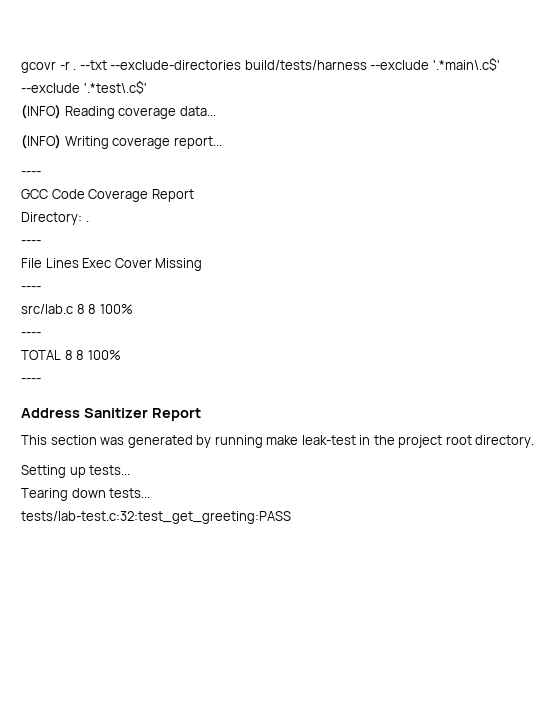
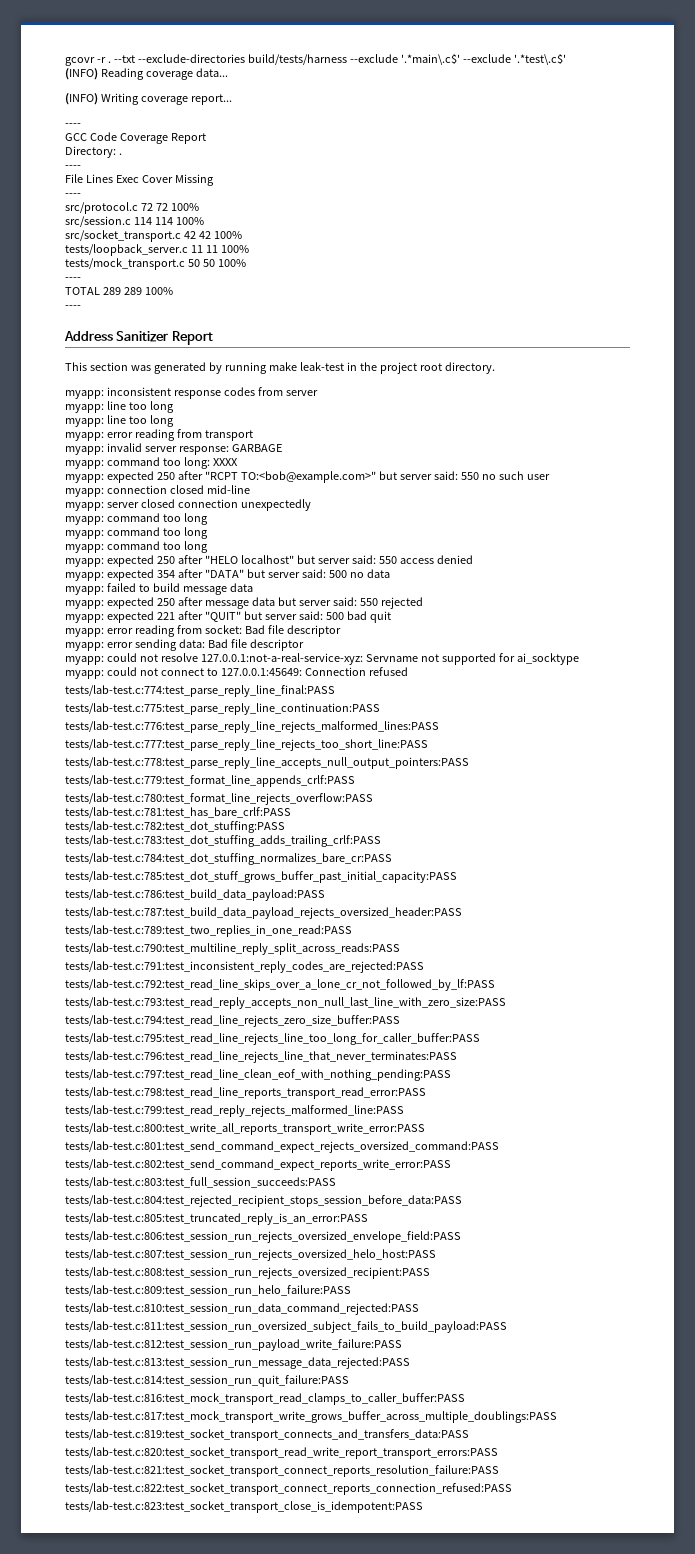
- src/lab.c 8 8 100%
+ src/protocol.c 72 72 100%
+ src/session.c 114 114 100%
+ src/socket_transport.c 42 42 100%
+ tests/loopback_server.c 11 11 100%
+ tests/mock_transport.c 50 50 100%
- TOTAL 8 8 100%
+ TOTAL 289 289 100%
- Setting up tests...
- Tearing down tests...
- tests/lab-test.c:32:test_get_greeting:PASS
+ myapp: inconsistent response codes from server
+ myapp: line too long
+ myapp: line too long
+ myapp: error reading from transport
+ myapp: invalid server response: GARBAGE
+ myapp: command too long: XXXX
+ myapp: expected 250 after "RCPT TO:<bob@example.com>" but server said: 550 no such user
+ myapp: connection closed mid-line
+ myapp: server closed connection unexpectedly
+ myapp: command too long
+ myapp: command too long
+ myapp: command too long
+ myapp: expected 250 after "HELO localhost" but server said: 550 access denied
+ myapp: expected 354 after "DATA" but server said: 500 no data
+ myapp: failed to build message data
+ myapp: expected 250 after message data but server said: 550 rejected
+ myapp: expected 221 after "QUIT" but server said: 500 bad quit
+ myapp: error reading from socket: Bad file descriptor
+ myapp: error sending data: Bad file descriptor
+ myapp: could not resolve 127.0.0.1:not-a-real-service-xyz: Servname not supported for ai_socktype
+ myapp: could not connect to 127.0.0.1:45649: Connection refused
+ tests/lab-test.c:774:test_parse_reply_line_final:PASS
+ tests/lab-test.c:775:test_parse_reply_line_continuation:PASS
+ tests/lab-test.c:776:test_parse_reply_line_rejects_malformed_lines:PASS
+ tests/lab-test.c:777:test_parse_reply_line_rejects_too_short_line:PASS
+ tests/lab-test.c:778:test_parse_reply_line_accepts_null_output_pointers:PASS
+ tests/lab-test.c:779:test_format_line_appends_crlf:PASS
+ tests/lab-test.c:780:test_format_line_rejects_overflow:PASS
+ tests/lab-test.c:781:test_has_bare_crlf:PASS
+ tests/lab-test.c:782:test_dot_stuffing:PASS
+ tests/lab-test.c:783:test_dot_stuffing_adds_trailing_crlf:PASS
+ tests/lab-test.c:784:test_dot_stuffing_normalizes_bare_cr:PASS
+ tests/lab-test.c:785:test_dot_stuff_grows_buffer_past_initial_capacity:PASS
+ tests/lab-test.c:786:test_build_data_payload:PASS
+ tests/lab-test.c:787:test_build_data_payload_rejects_oversized_header:PASS
+ tests/lab-test.c:789:test_two_replies_in_one_read:PASS
+ tests/lab-test.c:790:test_multiline_reply_split_across_reads:PASS
+ tests/lab-test.c:791:test_inconsistent_reply_codes_are_rejected:PASS
+ tests/lab-test.c:792:test_read_line_skips_over_a_lone_cr_not_followed_by_lf:PASS
+ tests/lab-test.c:793:test_read_reply_accepts_non_null_last_line_with_zero_size:PASS
+ tests/lab-test.c:794:test_read_line_rejects_zero_size_buffer:PASS
+ tests/lab-test.c:795:test_read_line_rejects_line_too_long_for_caller_buffer:PASS
+ tests/lab-test.c:796:test_read_line_rejects_line_that_never_terminates:PASS
+ tests/lab-test.c:797:test_read_line_clean_eof_with_nothing_pending:PASS
+ tests/lab-test.c:798:test_read_line_reports_transport_read_error:PASS
+ tests/lab-test.c:799:test_read_reply_rejects_malformed_line:PASS
+ tests/lab-test.c:800:test_write_all_reports_transport_write_error:PASS
+ tests/lab-test.c:801:test_send_command_expect_rejects_oversized_command:PASS
+ tests/lab-test.c:802:test_send_command_expect_reports_write_error:PASS
+ tests/lab-test.c:803:test_full_session_succeeds:PASS
+ tests/lab-test.c:804:test_rejected_recipient_stops_session_before_data:PASS
+ tests/lab-test.c:805:test_truncated_reply_is_an_error:PASS
+ tests/lab-test.c:806:test_session_run_rejects_oversized_envelope_field:PASS
+ tests/lab-test.c:807:test_session_run_rejects_oversized_helo_host:PASS
+ tests/lab-test.c:808:test_session_run_rejects_oversized_recipient:PASS
+ tests/lab-test.c:809:test_session_run_helo_failure:PASS
+ tests/lab-test.c:810:test_session_run_data_command_rejected:PASS
+ tests/lab-test.c:811:test_session_run_oversized_subject_fails_to_build_payload:PASS
+ tests/lab-test.c:812:test_session_run_payload_write_failure:PASS
+ tests/lab-test.c:813:test_session_run_message_data_rejected:PASS
+ tests/lab-test.c:814:test_session_run_quit_failure:PASS
+ tests/lab-test.c:816:test_mock_transport_read_clamps_to_caller_buffer:PASS
+ tests/lab-test.c:817:test_mock_transport_write_grows_buffer_across_multiple_doublings:PASS
+ tests/lab-test.c:819:test_socket_transport_connects_and_transfers_data:PASS
+ tests/lab-test.c:820:test_socket_transport_read_write_report_transport_errors:PASS
+ tests/lab-test.c:821:test_socket_transport_connect_reports_resolution_failure:PASS
+ tests/lab-test.c:822:test_socket_transport_connect_reports_connection_refused:PASS
+ tests/lab-test.c:823:test_socket_transport_close_is_idempotent:PASS

